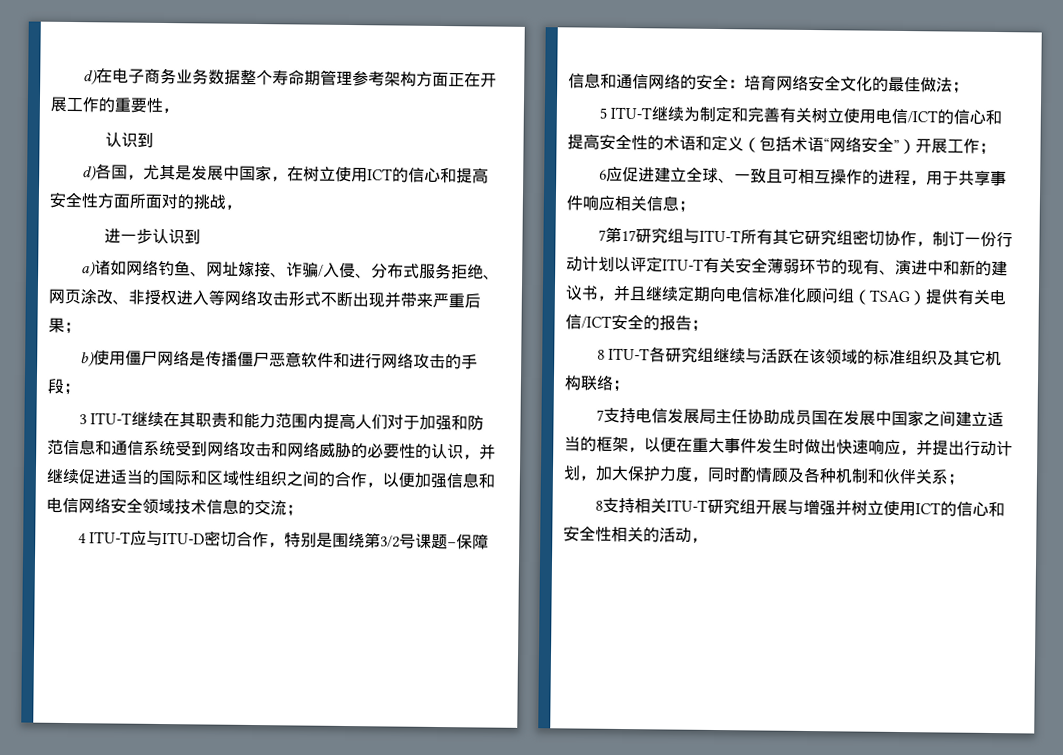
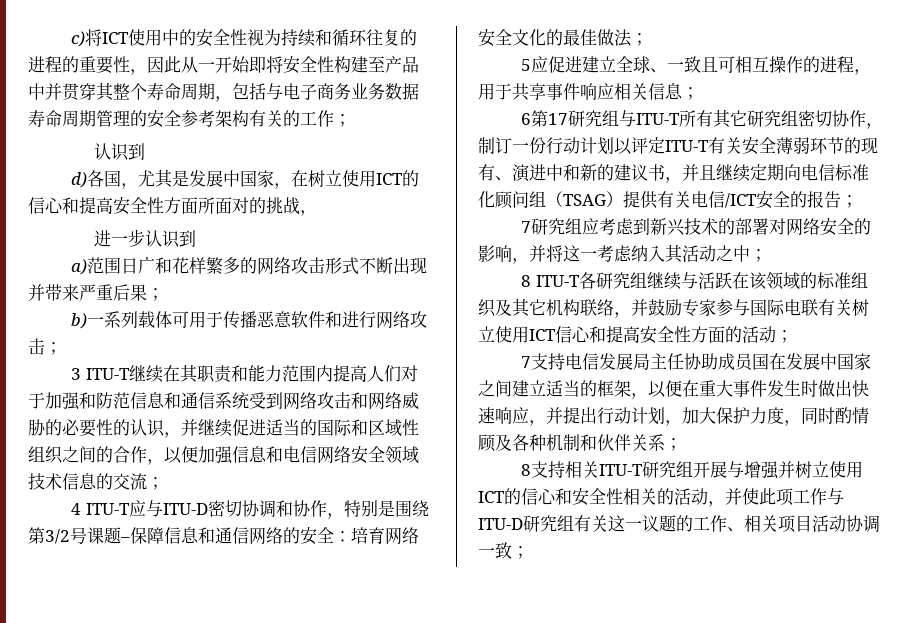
- d)在电子商务业务数据整个寿命期管理参考架构方面正在开展工作的重要性，
+ c)将ICT使用中的安全性视为持续和循环往复的进程的重要性，因此从一开始即将安全性构建至产品中并贯穿其整个寿命周期，包括与电子商务业务数据寿命周期管理的安全参考架构有关的工作；
- a)诸如网络钓鱼、网址嫁接、诈骗/入侵、分布式服务拒绝、网页涂改、非授权进入等网络攻击形式不断出现并带来严重后果；
+ a)范围日广和花样繁多的网络攻击形式不断出现并带来严重后果；
- b)使用僵尸网络是传播僵尸恶意软件和进行网络攻击的手段；
+ b)一系列载体可用于传播恶意软件和进行网络攻击；
- 4 ITU-T应与ITU-D密切合作，特别是围绕第3/2号课题–保障信息和通信网络的安全：培育网络安全文化的最佳做法；
+ 4 ITU-T应与ITU-D密切协调和协作，特别是围绕第3/2号课题–保障信息和通信网络的安全：培育网络安全文化的最佳做法；
- 5 ITU-T继续为制定和完善有关树立使用电信/ICT的信心和提高安全性的术语和定义（包括术语“网络安全”）开展工作；
- 6应促进建立全球、一致且可相互操作的进程，用于共享事件响应相关信息；
+ 5应促进建立全球、一致且可相互操作的进程，用于共享事件响应相关信息；
- 7第17研究组与ITU-T所有其它研究组密切协作，制订一份行动计划以评定ITU-T有关安全薄弱环节的现有、演进中和新的建议书，并且继续定期向电信标准化顾问组（TSAG）提供有关电信/ICT安全的报告；
+ 6第17研究组与ITU-T所有其它研究组密切协作，制订一份行动计划以评定ITU-T有关安全薄弱环节的现有、演进中和新的建议书，并且继续定期向电信标准化顾问组（TSAG）提供有关电信/ICT安全的报告；
+ 7研究组应考虑到新兴技术的部署对网络安全的影响，并将这一考虑纳入其活动之中；
- 8 ITU-T各研究组继续与活跃在该领域的标准组织及其它机构联络；
+ 8 ITU-T各研究组继续与活跃在该领域的标准组织及其它机构联络，并鼓励专家参与国际电联有关树立使用ICT信心和提高安全性方面的活动；
- 8支持相关ITU-T研究组开展与增强并树立使用ICT的信心和安全性相关的活动，
+ 8支持相关ITU-T研究组开展与增强并树立使用ICT的信心和安全性相关的活动，并使此项工作与ITU-D研究组有关这一议题的工作、相关项目活动协调一致；

